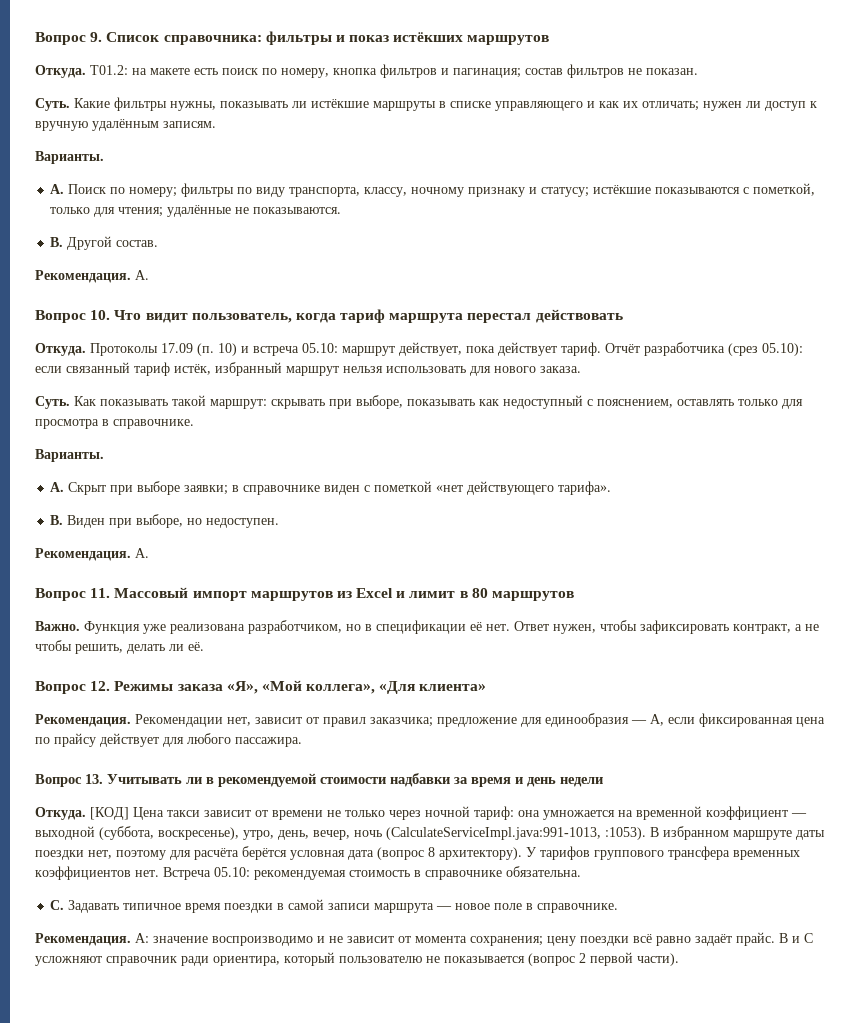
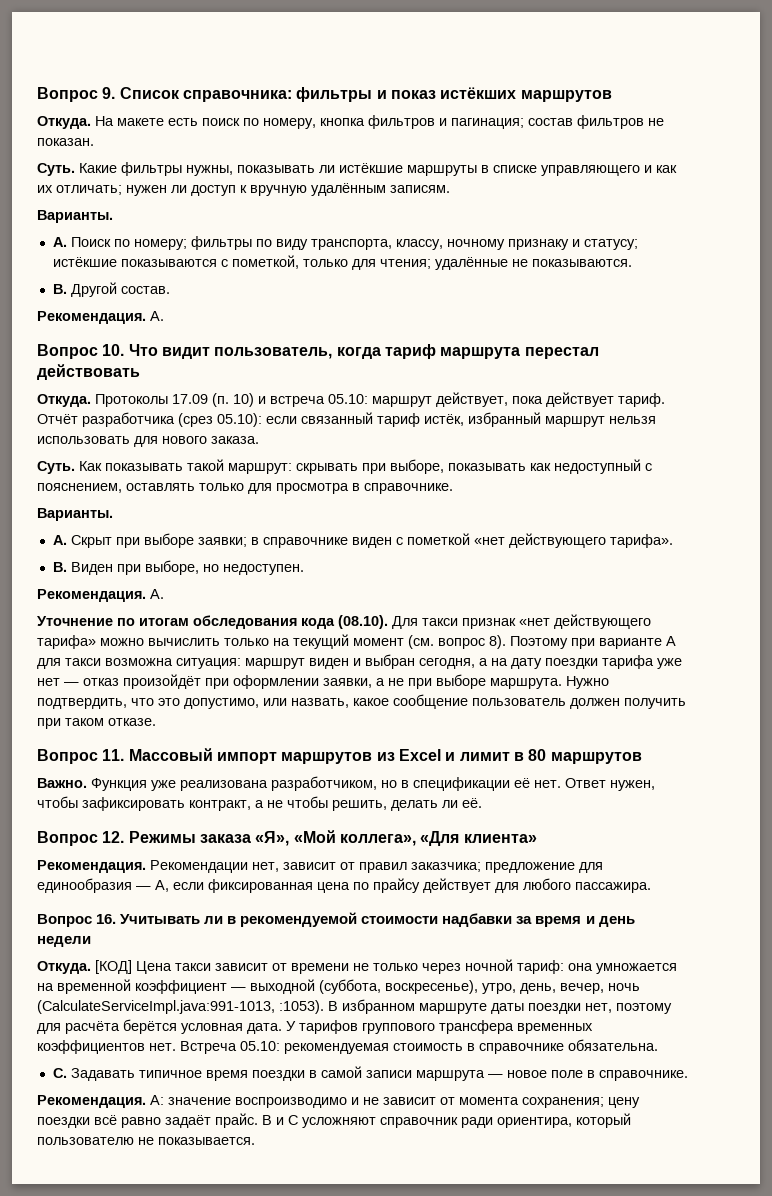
- T01.2: на макете есть поиск по номеру, кнопка фильтров и пагинация; состав фильтров не показан.
+ На макете есть поиск по номеру, кнопка фильтров и пагинация; состав фильтров не показан.
+ Уточнение по итогам обследования кода (08.10). Для такси признак «нет действующего тарифа» можно вычислить только на текущий момент (см. вопрос 8). Поэтому при варианте A для такси возможна ситуация: маршрут виден и выбран сегодня, а на дату поездки тарифа уже нет — отказ произойдёт при оформлении заявки, а не при выборе маршрута. Нужно подтвердить, что это допустимо, или назвать, какое сообщение пользователь должен получить при таком отказе.
- Вопрос 13. Учитывать ли в рекомендуемой стоимости надбавки за время и день недели
+ Вопрос 16. Учитывать ли в рекомендуемой стоимости надбавки за время и день недели
- В избранном маршруте даты поездки нет, поэтому для расчёта берётся условная дата (вопрос 8 архитектору).
+ В избранном маршруте даты поездки нет, поэтому для расчёта берётся условная дата.
- B и C усложняют справочник ради ориентира, который пользователю не показывается (вопрос 2 первой части).
+ B и C усложняют справочник ради ориентира, который пользователю не показывается.

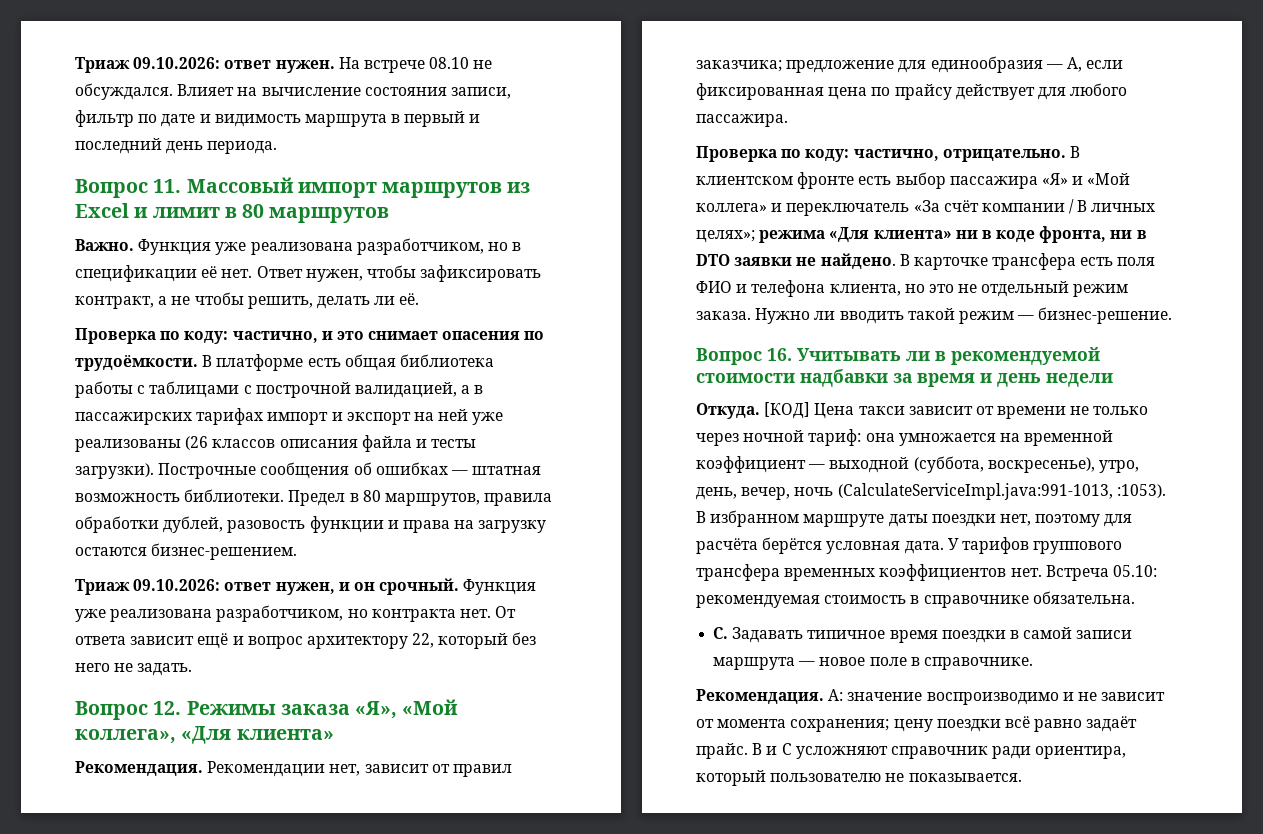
- Вопрос 9. Список справочника: фильтры и показ истёкших маршрутов
- Откуда. На макете есть поиск по номеру, кнопка фильтров и пагинация; состав фильтров не показан.
- Суть. Какие фильтры нужны, показывать ли истёкшие маршруты в списке управляющего и как их отличать; нужен ли доступ к вручную удалённым записям.
- Варианты.
- A. Поиск по номеру; фильтры по виду транспорта, классу, ночному признаку и статусу; истёкшие показываются с пометкой, только для чтения; удалённые не показываются.
- B. Другой состав.
- Рекомендация. A.
- Вопрос 10. Что видит пользователь, когда тариф маршрута перестал действовать
- Откуда. Протоколы 17.09 (п. 10) и встреча 05.10: маршрут действует, пока действует тариф. Отчёт разработчика (срез 05.10): если связанный тариф истёк, избранный маршрут нельзя использовать для нового заказа.
- Суть. Как показывать такой маршрут: скрывать при выборе, показывать как недоступный с пояснением, оставлять только для просмотра в справочнике.
- Варианты.
- A. Скрыт при выборе заявки; в справочнике виден с пометкой «нет действующего тарифа».
- B. Виден при выборе, но недоступен.
- Рекомендация. A.
- Уточнение по итогам обследования кода (08.10). Для такси признак «нет действующего тарифа» можно вычислить только на текущий момент (см. вопрос 8). Поэтому при варианте A для такси возможна ситуация: маршрут виден и выбран сегодня, а на дату поездки тарифа уже нет — отказ произойдёт при оформлении заявки, а не при выборе маршрута. Нужно подтвердить, что это допустимо, или назвать, какое сообщение пользователь должен получить при таком отказе.
+ Триаж 09.10.2026: ответ нужен. На встрече 08.10 не обсуждался. Влияет на вычисление состояния записи, фильтр по дате и видимость маршрута в первый и последний день периода.
+ Проверка по коду: частично, и это снимает опасения по трудоёмкости. В платформе есть общая библиотека работы с таблицами с построчной валидацией, а в пассажирских тарифах импорт и экспорт на ней уже реализованы (26 классов описания файла и тесты загрузки). Построчные сообщения об ошибках — штатная возможность библиотеки. Предел в 80 маршрутов, правила обработки дублей, разовость функции и права на загрузку остаются бизнес-решением.
+ Триаж 09.10.2026: ответ нужен, и он срочный. Функция уже реализована разработчиком, но контракта нет. От ответа зависит ещё и вопрос архитектору 22, который без него не задать.
+ Проверка по коду: частично, отрицательно. В клиентском фронте есть выбор пассажира «Я» и «Мой коллега» и переключатель «За счёт компании / В личных целях»; режима «Для клиента» ни в коде фронта, ни в DTO заявки не найдено. В карточке трансфера есть поля ФИО и телефона клиента, но это не отдельный режим заказа. Нужно ли вводить такой режим — бизнес-решение.

